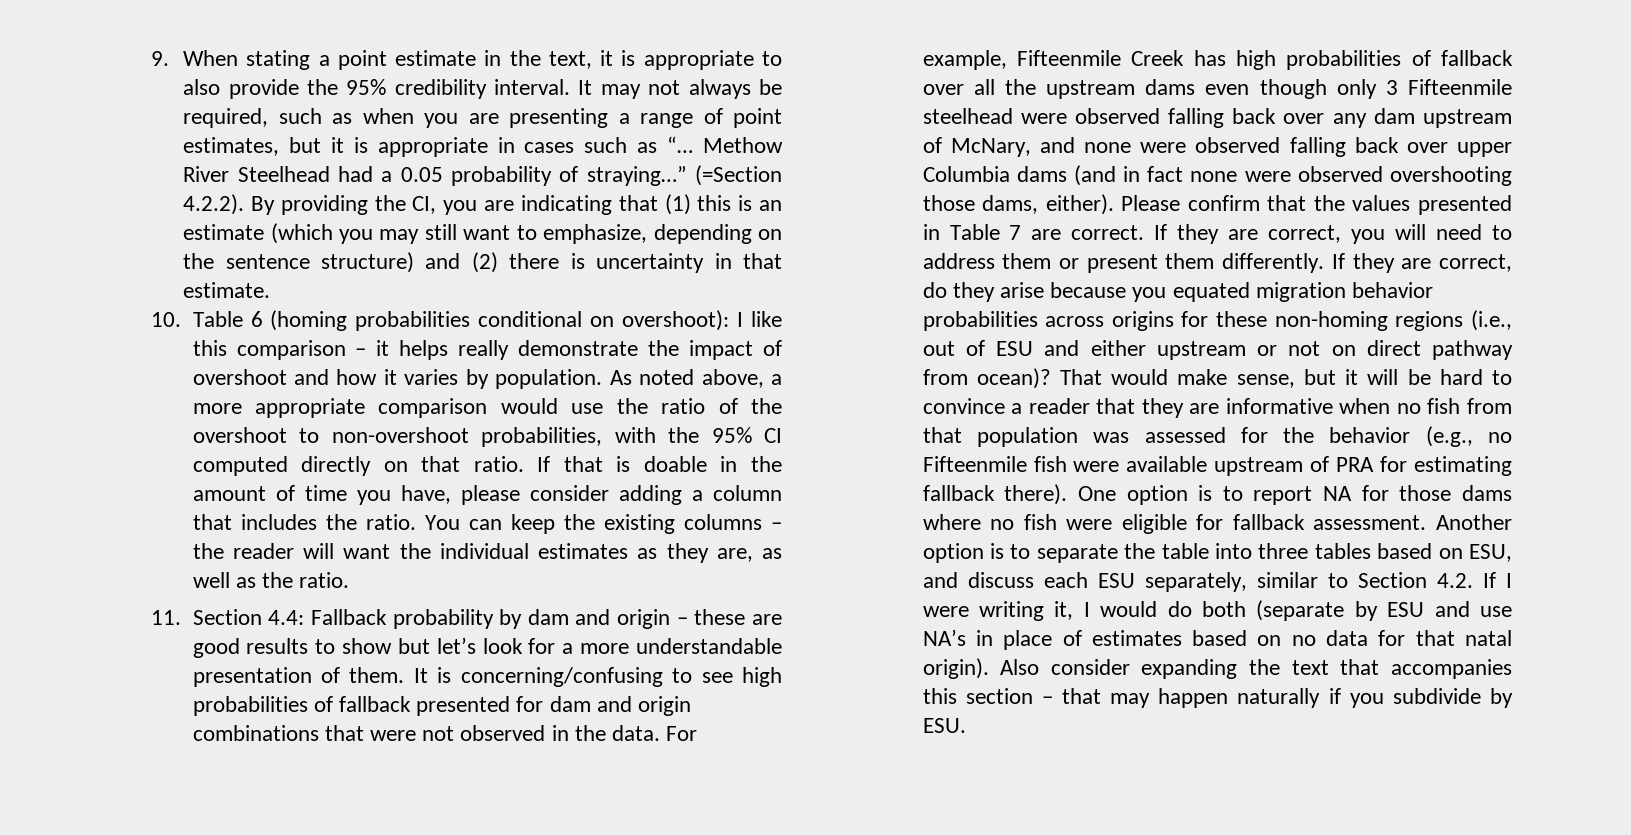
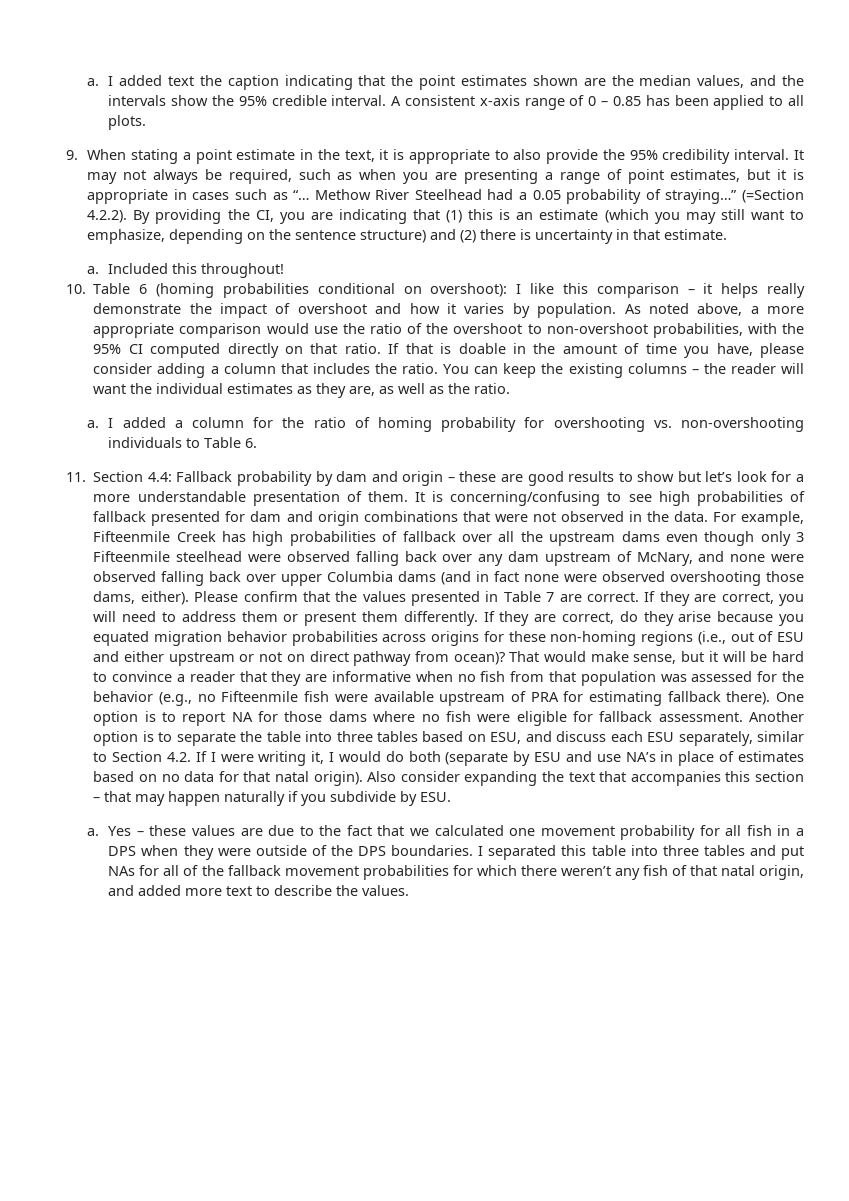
+ a. I added text the caption indicating that the point estimates shown are the median values, and the intervals show the 95% credible interval. A consistent x-axis range of 0 – 0.85 has been applied to all plots.
+ a. Included this throughout!
+ a. I added a column for the ratio of homing probability for overshooting vs. non-overshooting individuals to Table 6.
+ a. Yes – these values are due to the fact that we calculated one movement probability for all fish in a DPS when they were outside of the DPS boundaries. I separated this table into three tables and put NAs for all of the fallback movement probabilities for which there weren’t any fish of that natal origin, and added more text to describe the values.

